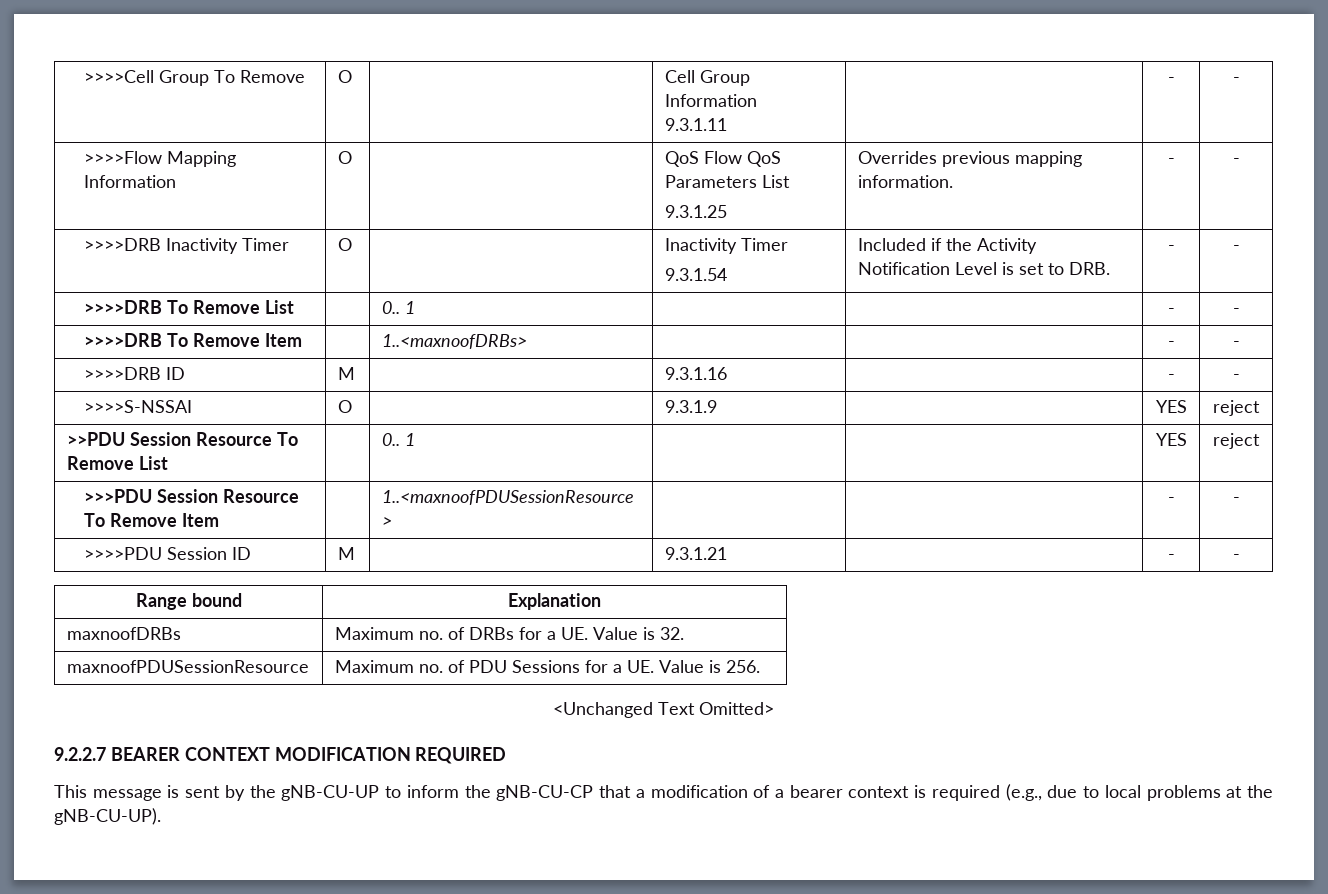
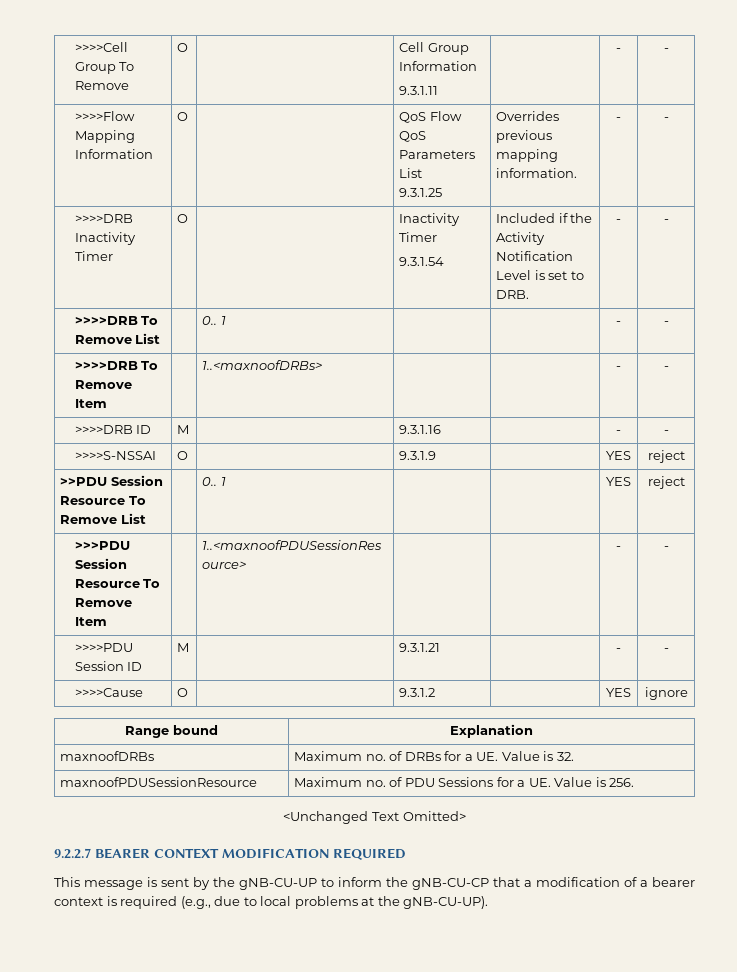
+ >>>>Cause | O | | 9.3.1.2 | | YES | ignore

